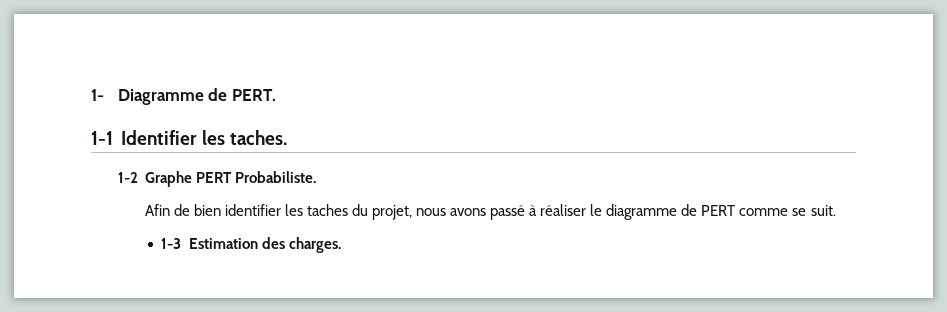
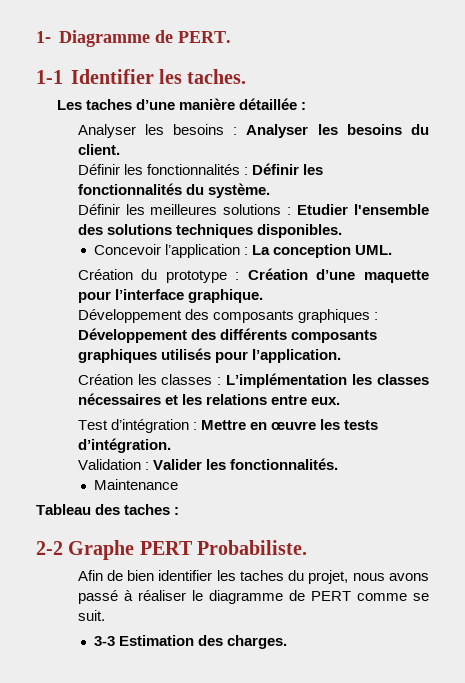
- 1-2 Graphe PERT Probabiliste.
+ Les taches d’une manière détaillée :
+ Analyser les besoins : Analyser les besoins du client.
+ Définir les fonctionnalités : Définir les fonctionnalités du système.
+ Définir les meilleures solutions : Etudier l'ensemble des solutions techniques disponibles.
+ Concevoir l’application : La conception UML.
+ Création du prototype : Création d’une maquette pour l’interface graphique.
+ Développement des composants graphiques : Développement des différents composants graphiques utilisés pour l’application.
+ Création les classes : L’implémentation les classes nécessaires et les relations entre eux.
+ Test d’intégration : Mettre en œuvre les tests d’intégration.
+ Validation : Valider les fonctionnalités.
+ Maintenance
+ Tableau des taches :
+ 2-2 Graphe PERT Probabiliste.
- 1-3 Estimation des charges.
+ 3-3 Estimation des charges.

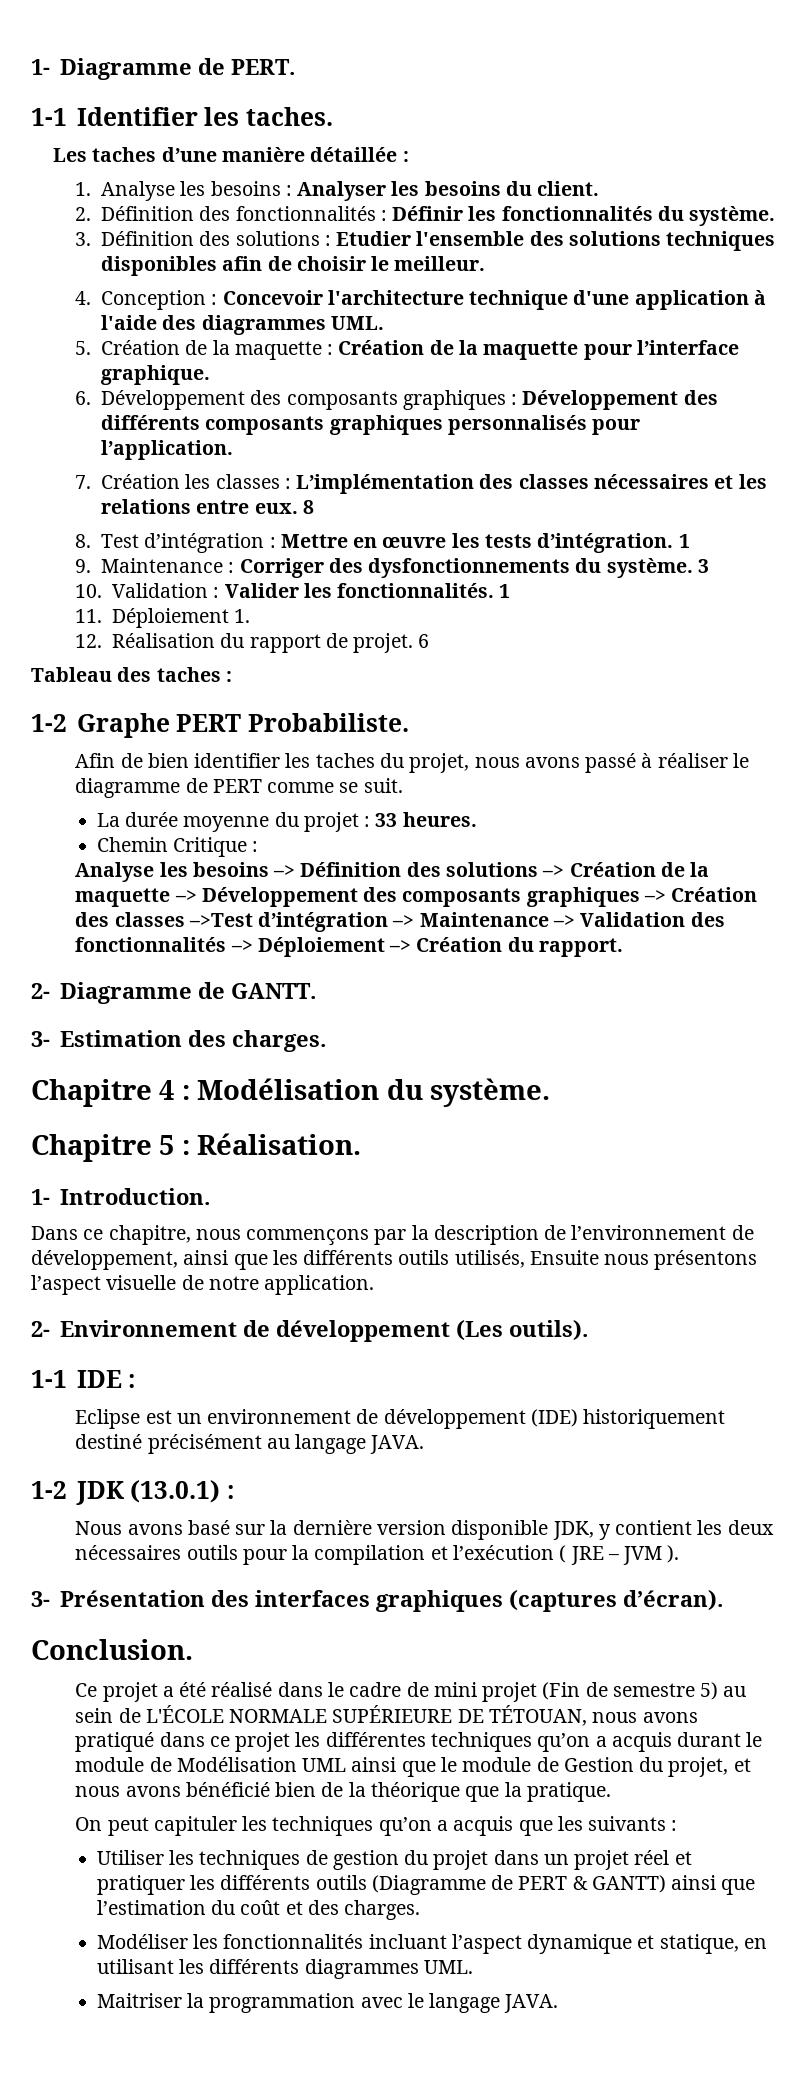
- Analyser les besoins : Analyser les besoins du client.
+ 1. Analyse les besoins : Analyser les besoins du client.
- Définir les fonctionnalités : Définir les fonctionnalités du système.
+ 2. Définition des fonctionnalités : Définir les fonctionnalités du système.
- Définir les meilleures solutions : Etudier l'ensemble des solutions techniques disponibles.
- Concevoir l’application : La conception UML.
- Création du prototype : Création d’une maquette pour l’interface graphique.
+ 3. Définition des solutions : Etudier l'ensemble des solutions techniques disponibles afin de choisir le meilleur.
+ 4. Conception : Concevoir l'architecture technique d'une application à l'aide des diagrammes UML.
+ 5. Création de la maquette : Création de la maquette pour l’interface graphique.
- Développement des composants graphiques : Développement des différents composants graphiques utilisés pour l’application.
+ 6. Développement des composants graphiques : Développement des différents composants graphiques personnalisés pour l’application.
- Création les classes : L’implémentation les classes nécessaires et les relations entre eux.
- Test d’intégration : Mettre en œuvre les tests d’intégration.
- Validation : Valider les fonctionnalités.
- Maintenance
+ 7. Création les classes : L’implémentation des classes nécessaires et les relations entre eux. 8
+ 8. Test d’intégration : Mettre en œuvre les tests d’intégration. 1
+ 9. Maintenance : Corriger des dysfonctionnements du système. 3
+ 10. Validation : Valider les fonctionnalités. 1
+ 11. Déploiement 1.
+ 12. Réalisation du rapport de projet. 6
- 2-2 Graphe PERT Probabiliste.
+ 1-2 Graphe PERT Probabiliste.
- 3-3 Estimation des charges.
+ La durée moyenne du projet : 33 heures.
+ Chemin Critique :
+ Analyse les besoins –> Définition des solutions –> Création de la maquette –> Développement des composants graphiques –> Création des classes –>Test d’intégration –> Maintenance –> Validation des fonctionnalités –> Déploiement –> Création du rapport.
+ 2- Diagramme de GANTT.
+ 3- Estimation des charges.
+ Chapitre 4 : Modélisation du système.
+ Chapitre 5 : Réalisation.
+ 1- Introduction.
+ Dans ce chapitre, nous commençons par la description de l’environnement de développement, ainsi que les différents outils utilisés, Ensuite nous présentons l’aspect visuelle de notre application.
+ 2- Environnement de développement (Les outils).
+ 1-1 IDE :
+ Eclipse est un environnement de développement (IDE) historiquement destiné précisément au langage JAVA.
+ 1-2 JDK (13.0.1) :
+ Nous avons basé sur la dernière version disponible JDK, y contient les deux nécessaires outils pour la compilation et l’exécution ( JRE – JVM ).
+ 3- Présentation des interfaces graphiques (captures d’écran).
+ Conclusion.
+ Ce projet a été réalisé dans le cadre de mini projet (Fin de semestre 5) au sein de L'ÉCOLE NORMALE SUPÉRIEURE DE TÉTOUAN, nous avons pratiqué dans ce projet les différentes techniques qu’on a acquis durant le module de Modélisation UML ainsi que le module de Gestion du projet, et nous avons bénéficié bien de la théorique que la pratique.
+ On peut capituler les techniques qu’on a acquis que les suivants :
+ Utiliser les techniques de gestion du projet dans un projet réel et pratiquer les différents outils (Diagramme de PERT & GANTT) ainsi que l’estimation du coût et des charges.
+ Modéliser les fonctionnalités incluant l’aspect dynamique et statique, en utilisant les différents diagrammes UML.
+ Maitriser la programmation avec le langage JAVA.

